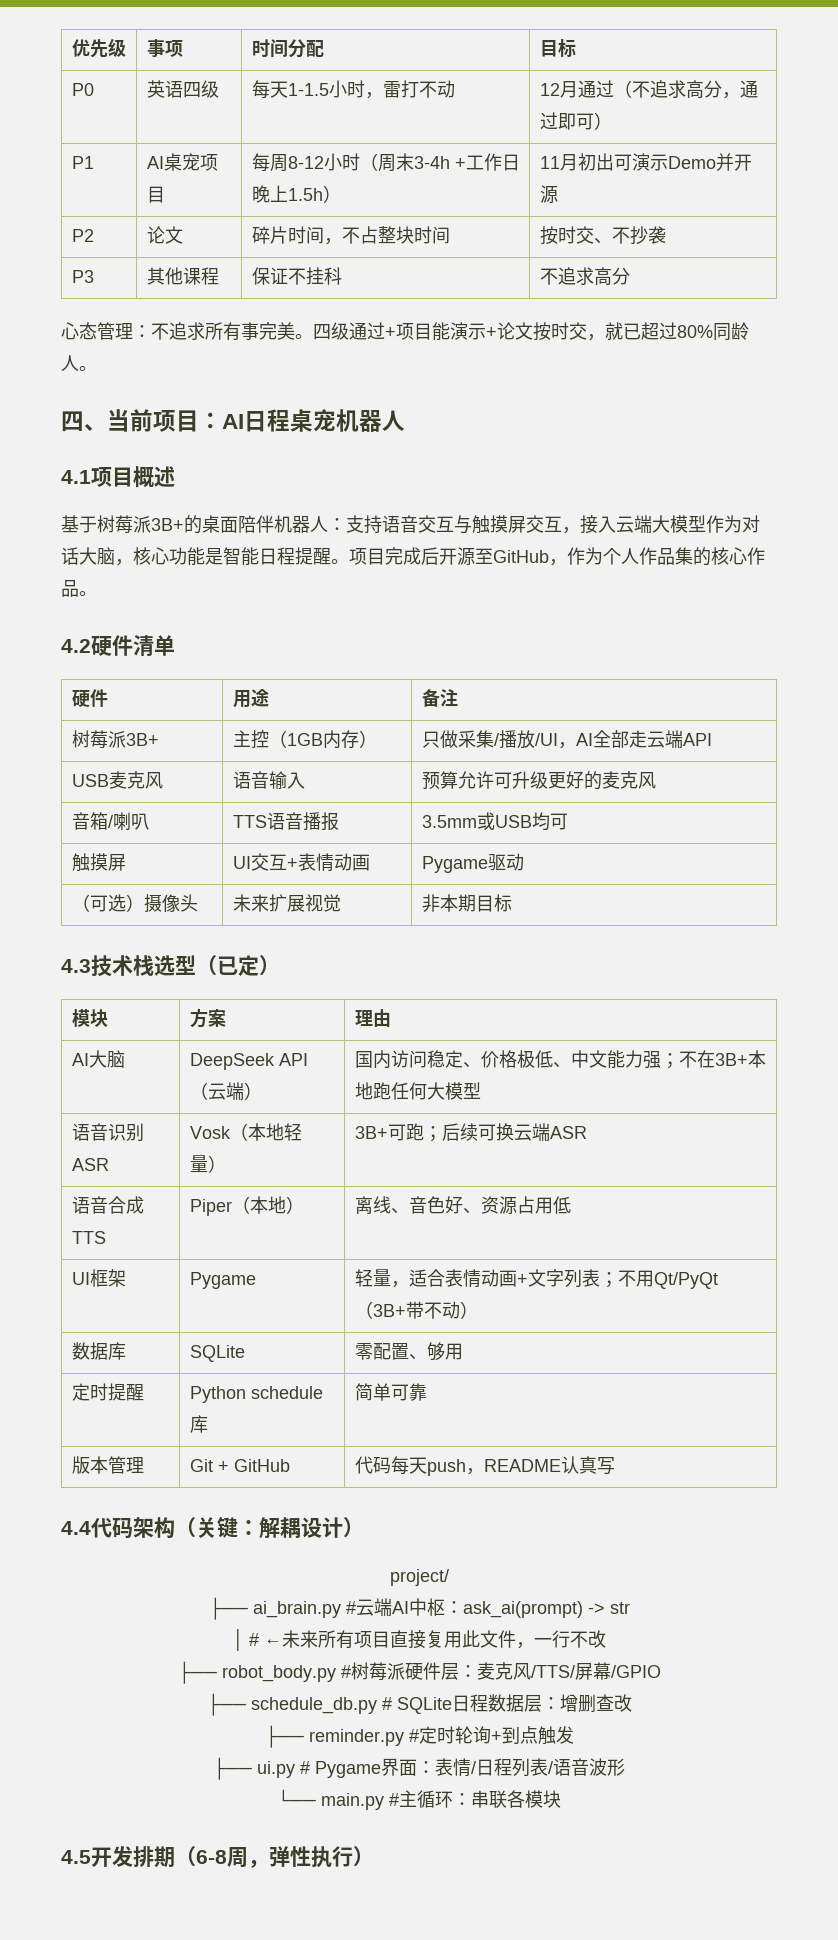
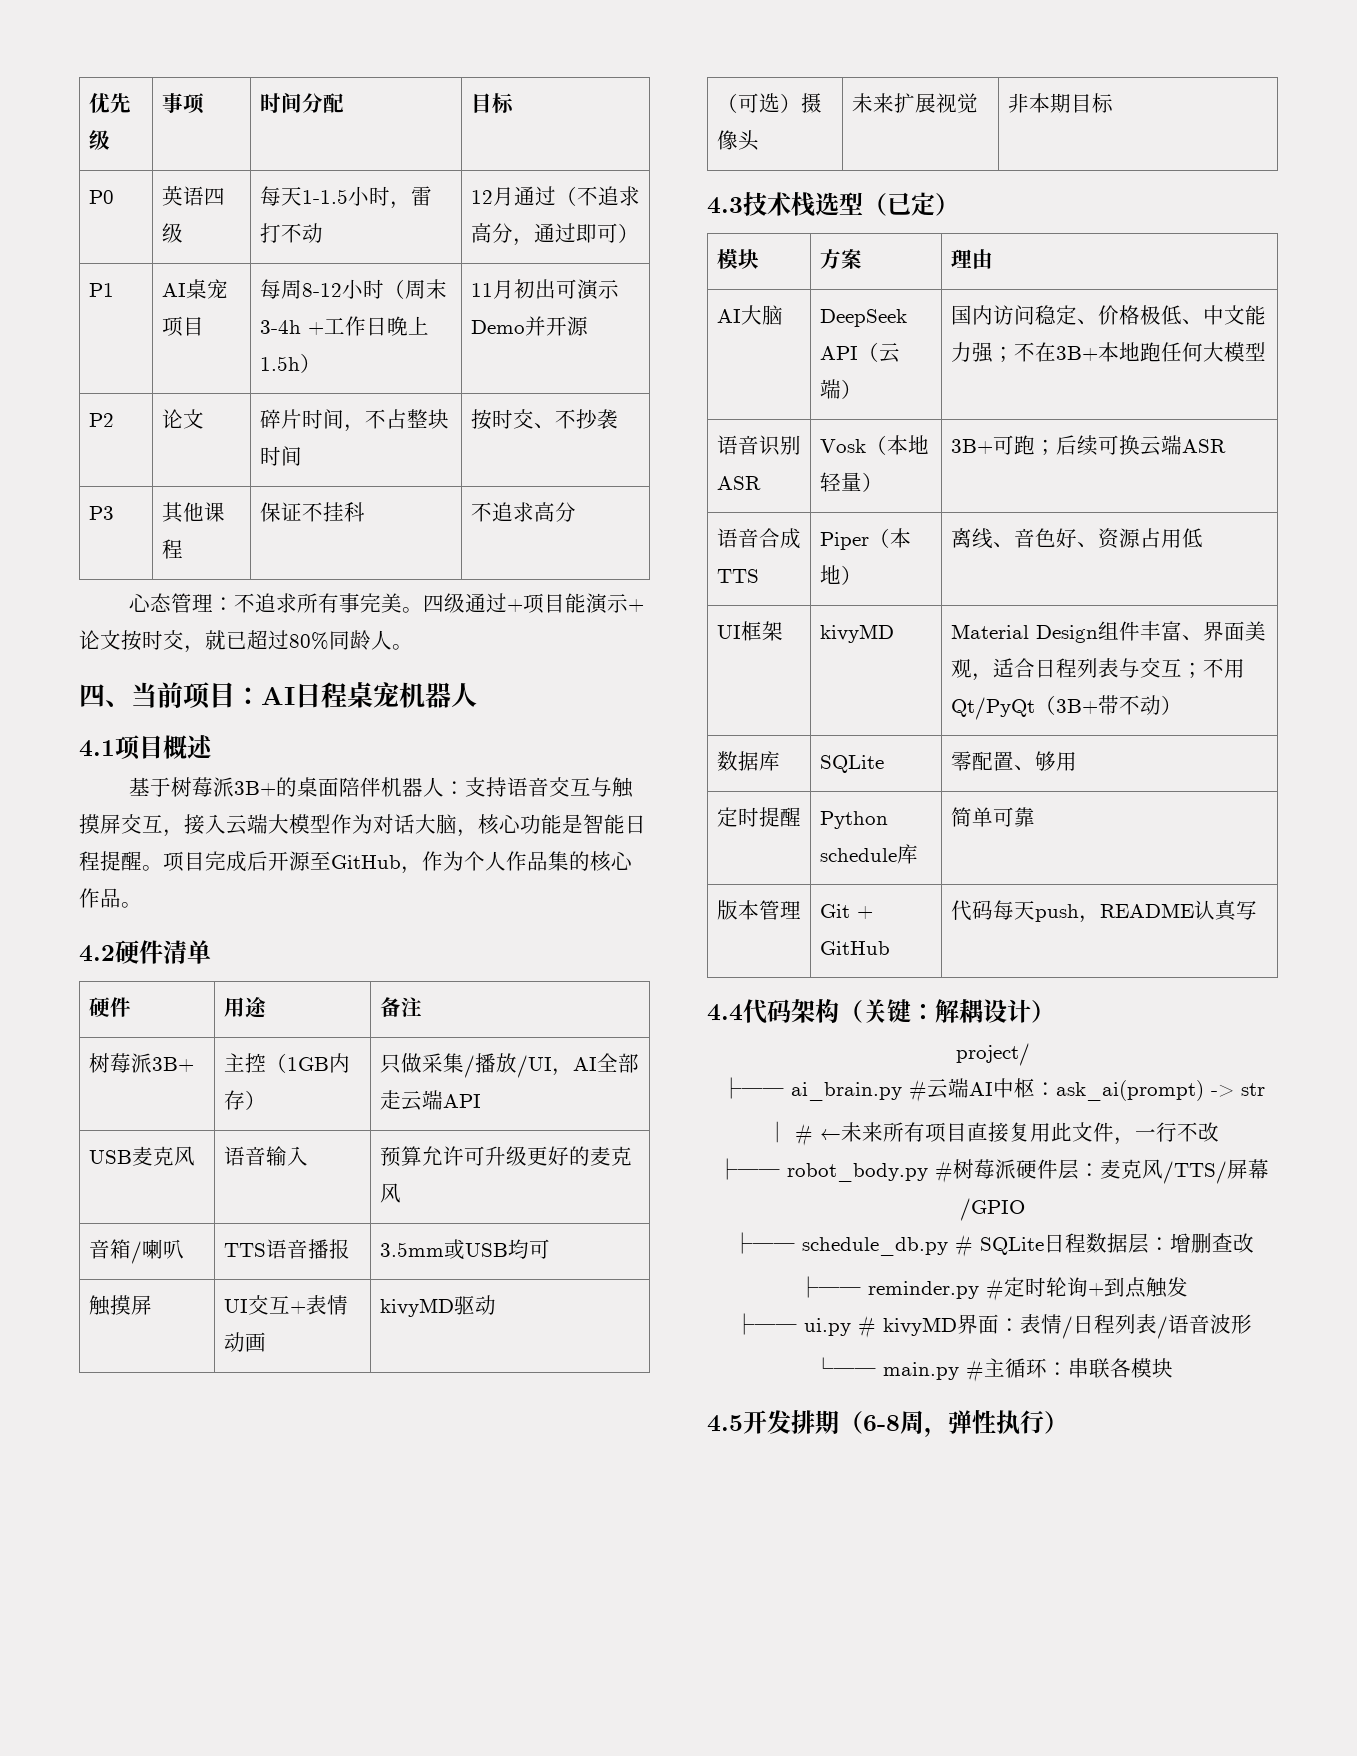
- 触摸屏 | UI交互+表情动画 | Pygame驱动
+ 触摸屏 | UI交互+表情动画 | kivyMD驱动
- UI框架 | Pygame | 轻量，适合表情动画+文字列表；不用Qt/PyQt（3B+带不动）
+ UI框架 | kivyMD | Material Design组件丰富、界面美观，适合日程列表与交互；不用Qt/PyQt（3B+带不动）
- ├── ui.py # Pygame界面：表情/日程列表/语音波形
+ ├── ui.py # kivyMD界面：表情/日程列表/语音波形

